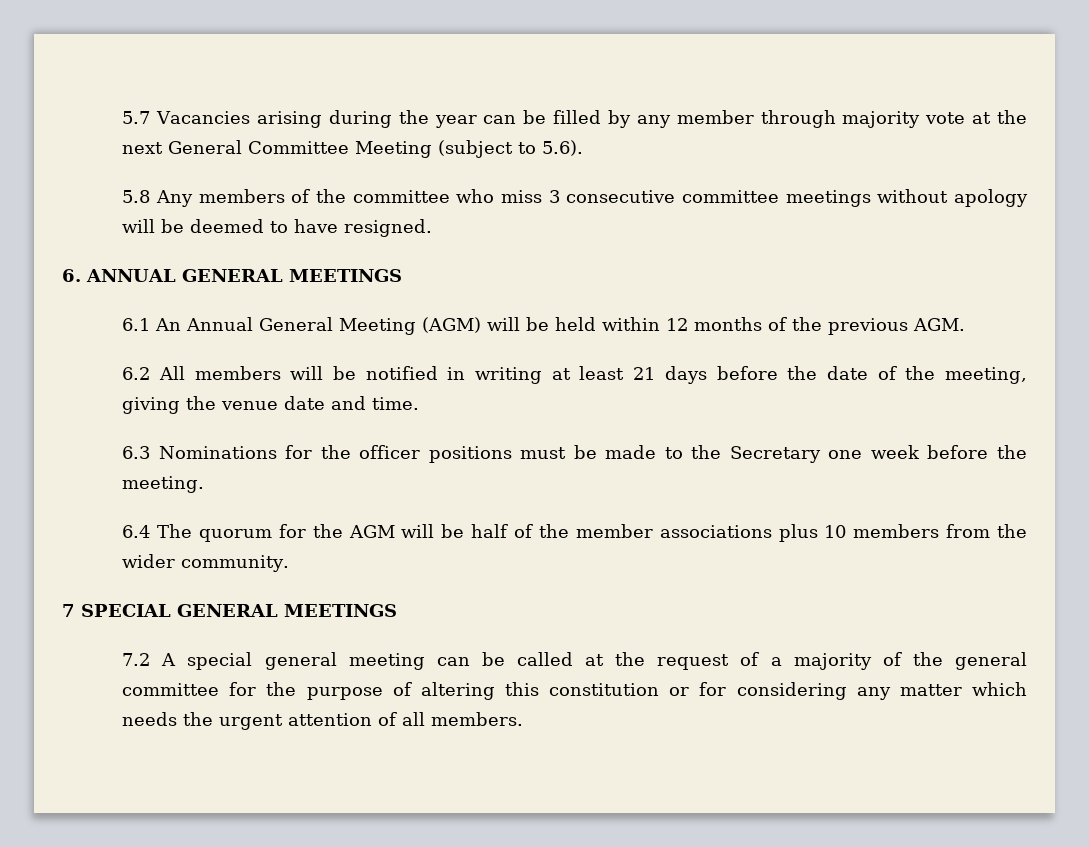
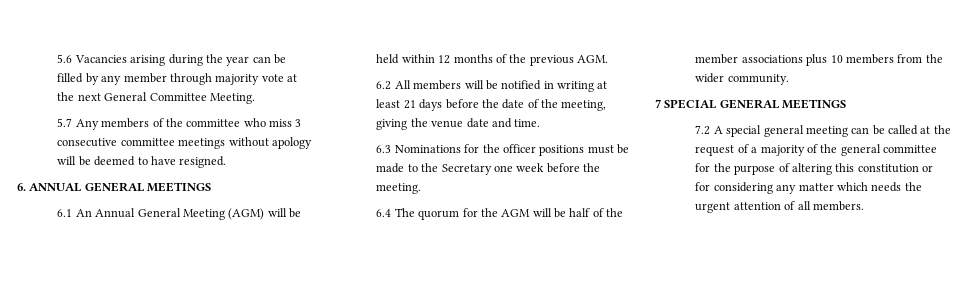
- 5.7 Vacancies arising during the year can be filled by any member through majority vote at the next General Committee Meeting (subject to 5.6).
- 5.8 Any members of the committee who miss 3 consecutive committee meetings without apology will be deemed to have resigned.
+ 5.6 Vacancies arising during the year can be filled by any member through majority vote at the next General Committee Meeting.
+ 5.7 Any members of the committee who miss 3 consecutive committee meetings without apology will be deemed to have resigned.

